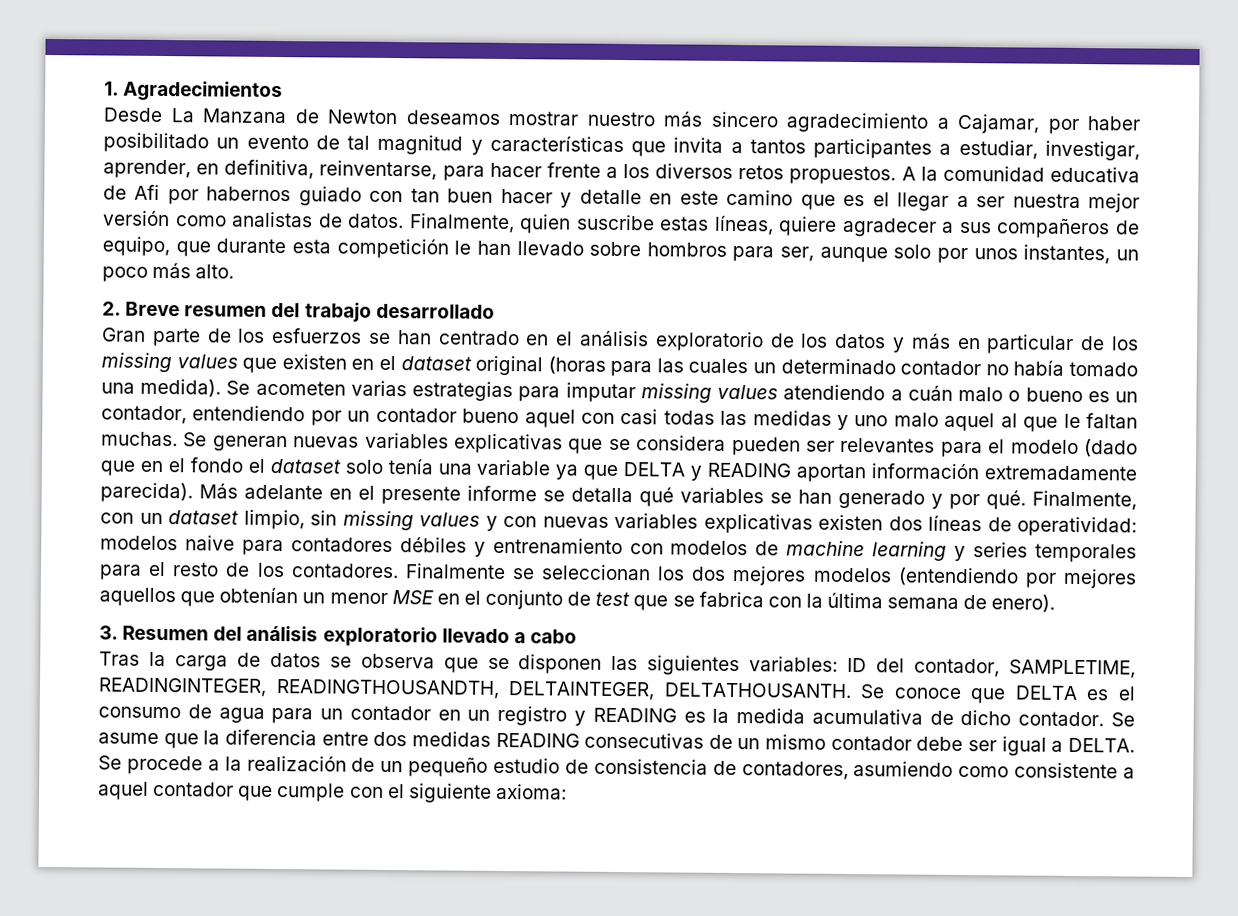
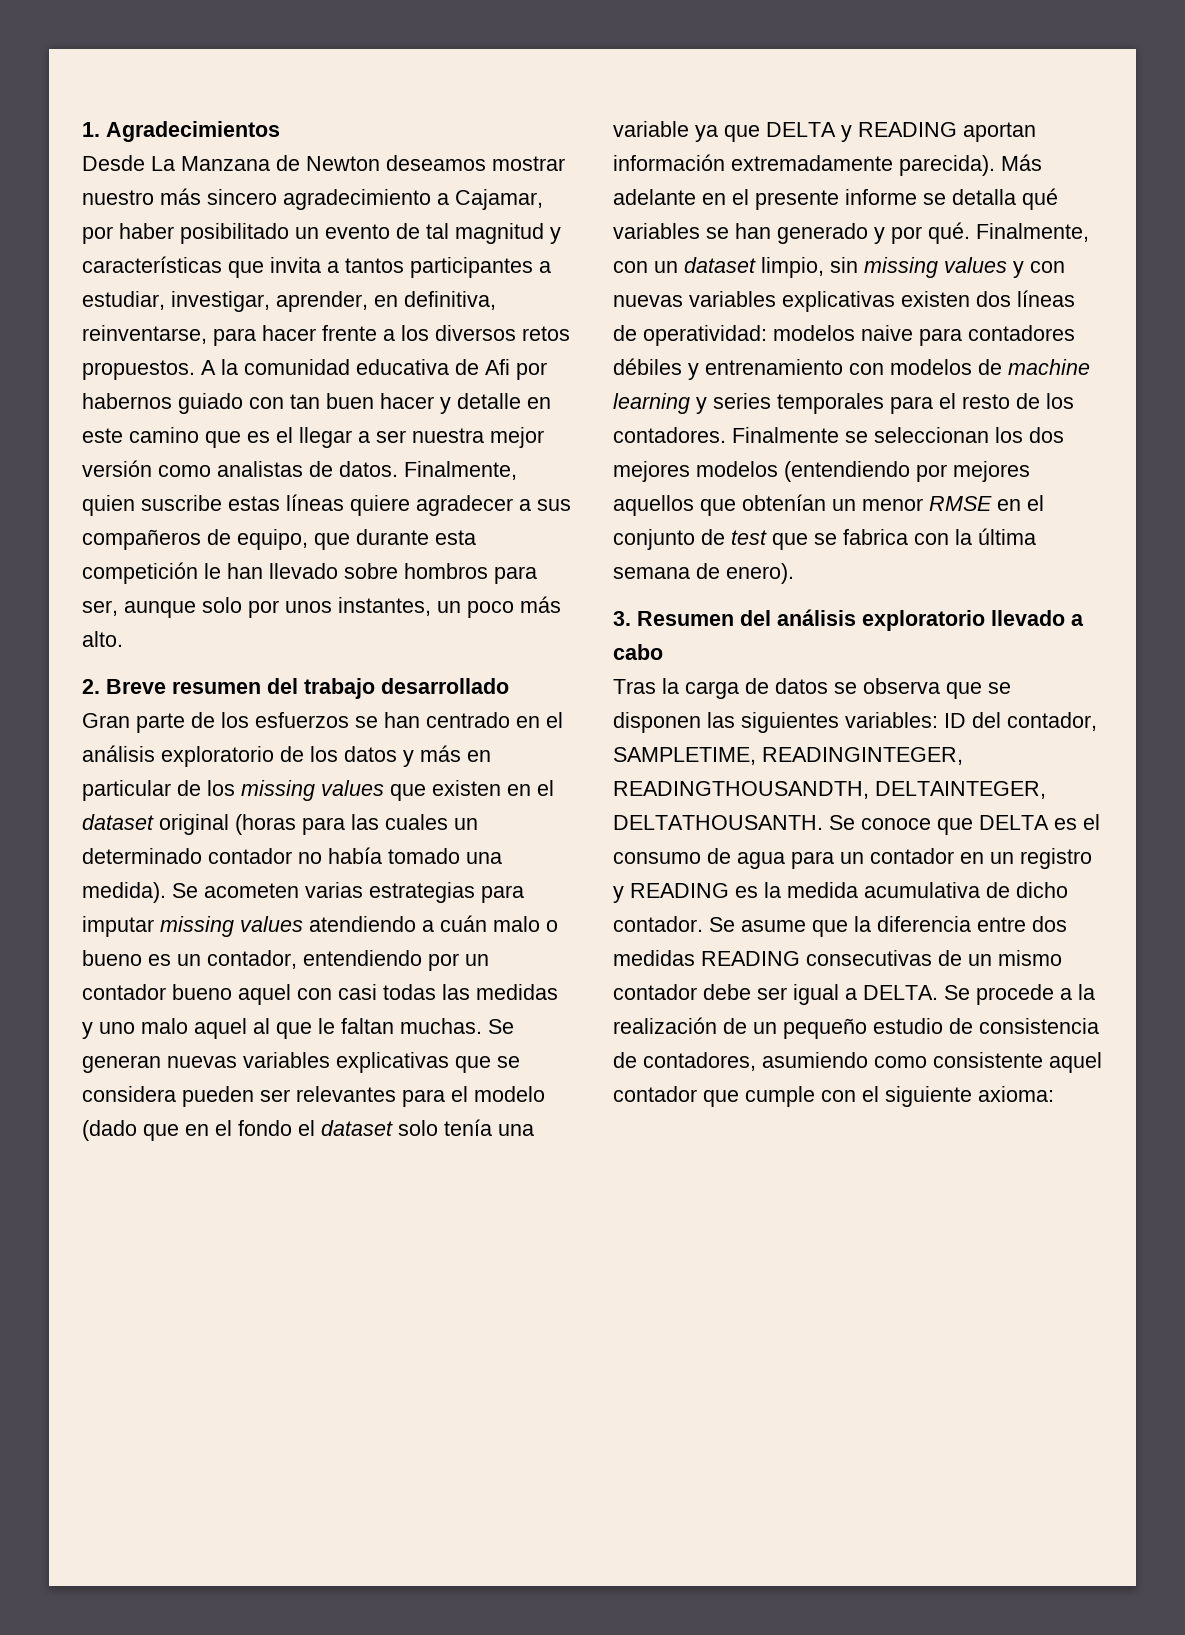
- Finalmente, quien suscribe estas líneas, quiere agradecer a sus compañeros de equipo, que durante esta competición le han llevado sobre hombros para ser, aunque solo por unos instantes, un poco más alto.
+ Finalmente, quien suscribe estas líneas quiere agradecer a sus compañeros de equipo, que durante esta competición le han llevado sobre hombros para ser, aunque solo por unos instantes, un poco más alto.
- Finalmente se seleccionan los dos mejores modelos (entendiendo por mejores aquellos que obtenían un menor MSE en el conjunto de test que se fabrica con la última semana de enero).
+ Finalmente se seleccionan los dos mejores modelos (entendiendo por mejores aquellos que obtenían un menor RMSE en el conjunto de test que se fabrica con la última semana de enero).
- Se procede a la realización de un pequeño estudio de consistencia de contadores, asumiendo como consistente a aquel contador que cumple con el siguiente axioma:
+ Se procede a la realización de un pequeño estudio de consistencia de contadores, asumiendo como consistente aquel contador que cumple con el siguiente axioma:

